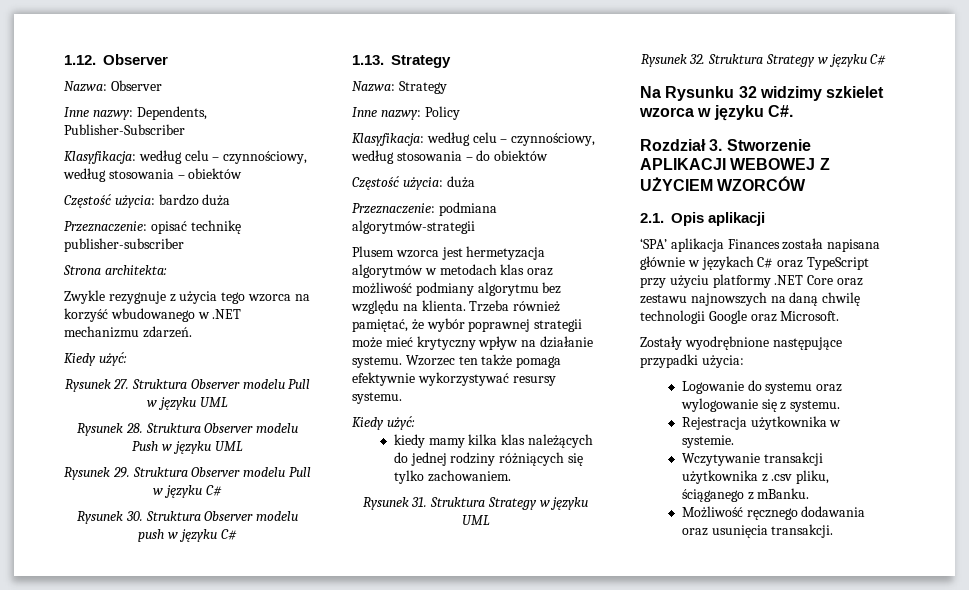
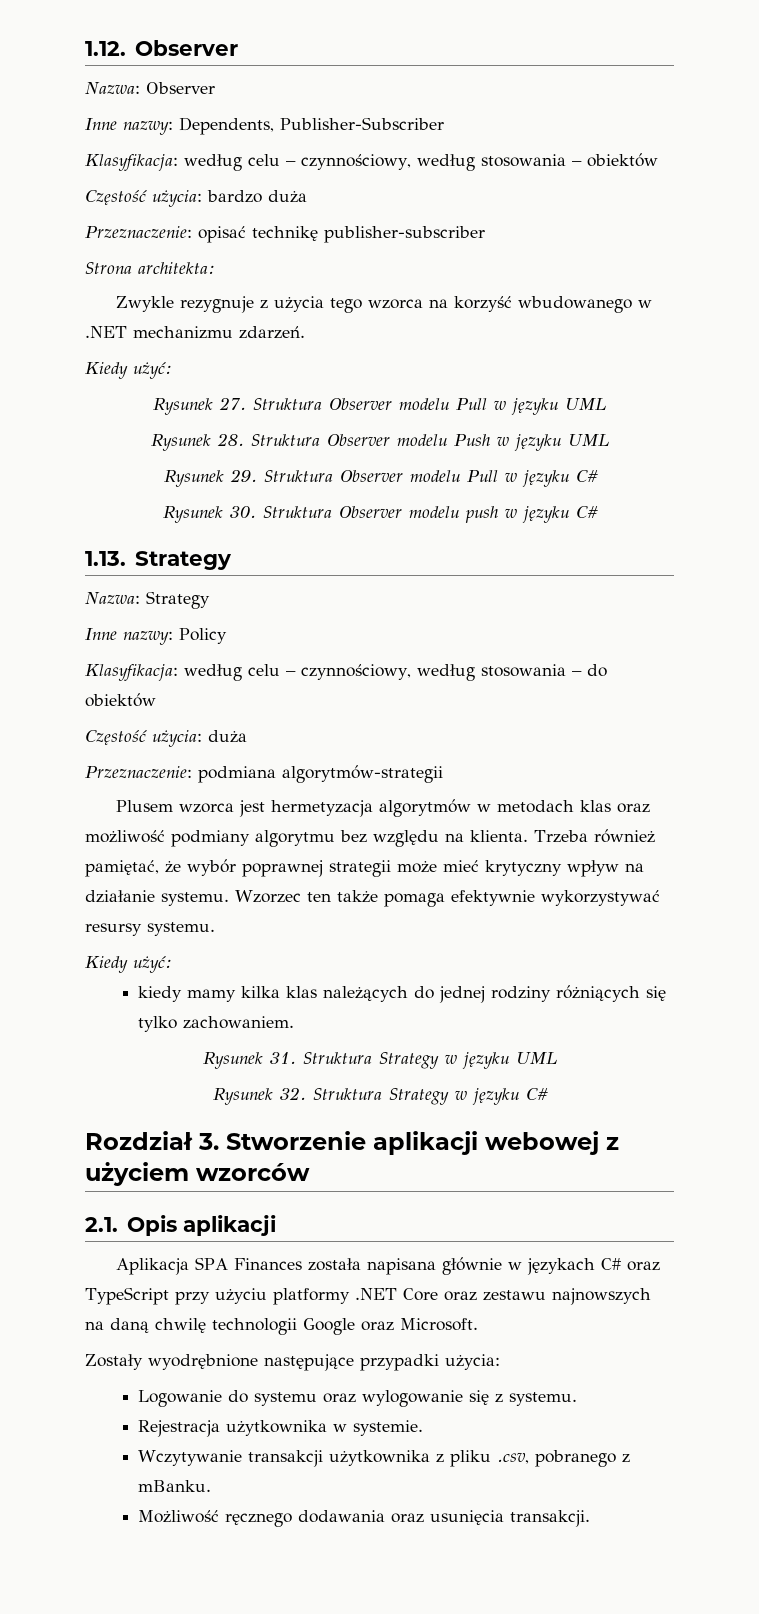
- Na Rysunku 32 widzimy szkielet wzorca w języku C#.
- Rozdział 3. Stworzenie APLIKACJI WEBOWEJ Z UŻYCIEM WZORCÓW
+ Rozdział 3. Stworzenie aplikacji webowej z użyciem wzorców
- ‘SPA’ aplikacja Finances została napisana głównie w językach C# oraz TypeScript przy użyciu platformy .NET Core oraz zestawu najnowszych na daną chwilę technologii Google oraz Microsoft.
+ Aplikacja SPA Finances została napisana głównie w językach C# oraz TypeScript przy użyciu platformy .NET Core oraz zestawu najnowszych na daną chwilę technologii Google oraz Microsoft.
- Wczytywanie transakcji użytkownika z .csv pliku, ściąganego z mBanku.
+ Wczytywanie transakcji użytkownika z pliku .csv, pobranego z mBanku.

